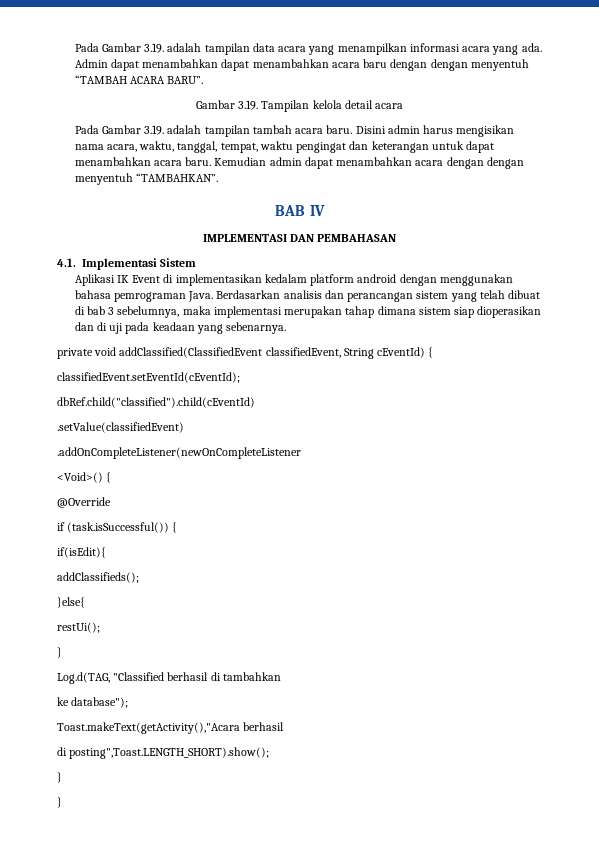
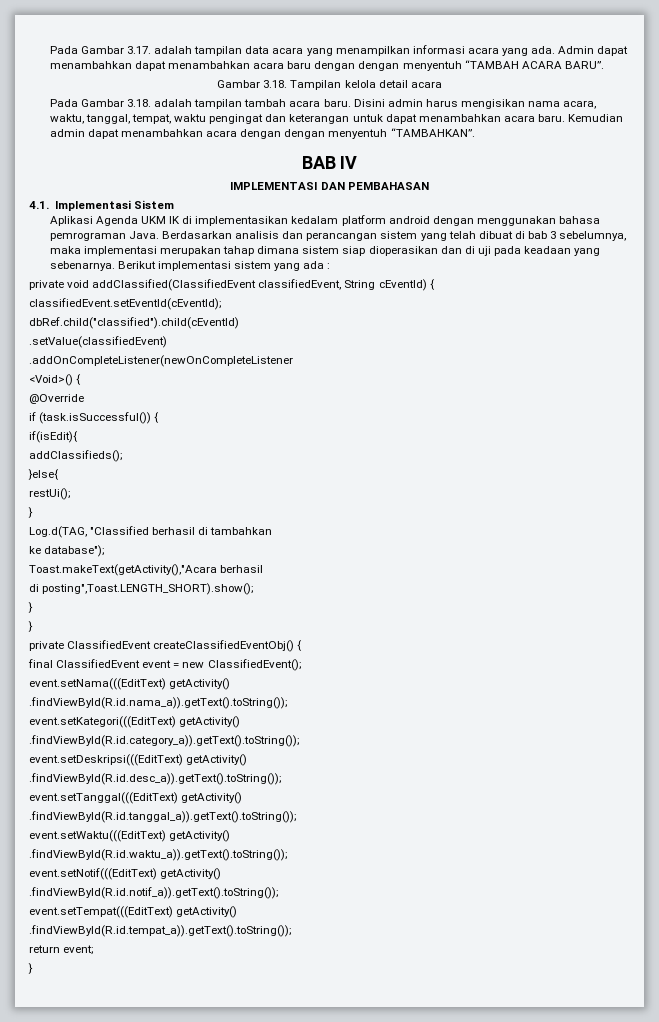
- Pada Gambar 3.19. adalah tampilan data acara yang menampilkan informasi acara yang ada.
+ Pada Gambar 3.17. adalah tampilan data acara yang menampilkan informasi acara yang ada.
- Gambar 3.19. Tampilan kelola detail acara
+ Gambar 3.18. Tampilan kelola detail acara
- Pada Gambar 3.19. adalah tampilan tambah acara baru.
+ Pada Gambar 3.18. adalah tampilan tambah acara baru.
- Aplikasi IK Event di implementasikan kedalam platform android dengan menggunakan bahasa pemrograman Java.
+ Aplikasi Agenda UKM IK di implementasikan kedalam platform android dengan menggunakan bahasa pemrograman Java.
+ Berikut implementasi sistem yang ada :
+ private ClassifiedEvent createClassifiedEventObj() {
+ final ClassifiedEvent event = new ClassifiedEvent();
+ event.setNama(((EditText) getActivity()
+ .findViewById(R.id.nama_a)).getText().toString());
+ event.setKategori(((EditText) getActivity()
+ .findViewById(R.id.category_a)).getText().toString());
+ event.setDeskripsi(((EditText) getActivity()
+ .findViewById(R.id.desc_a)).getText().toString());
+ event.setTanggal(((EditText) getActivity()
+ .findViewById(R.id.tanggal_a)).getText().toString());
+ event.setWaktu(((EditText) getActivity()
+ .findViewById(R.id.waktu_a)).getText().toString());
+ event.setNotif(((EditText) getActivity()
+ .findViewById(R.id.notif_a)).getText().toString());
+ event.setTempat(((EditText) getActivity()
+ .findViewById(R.id.tempat_a)).getText().toString());
+ return event;
+ }

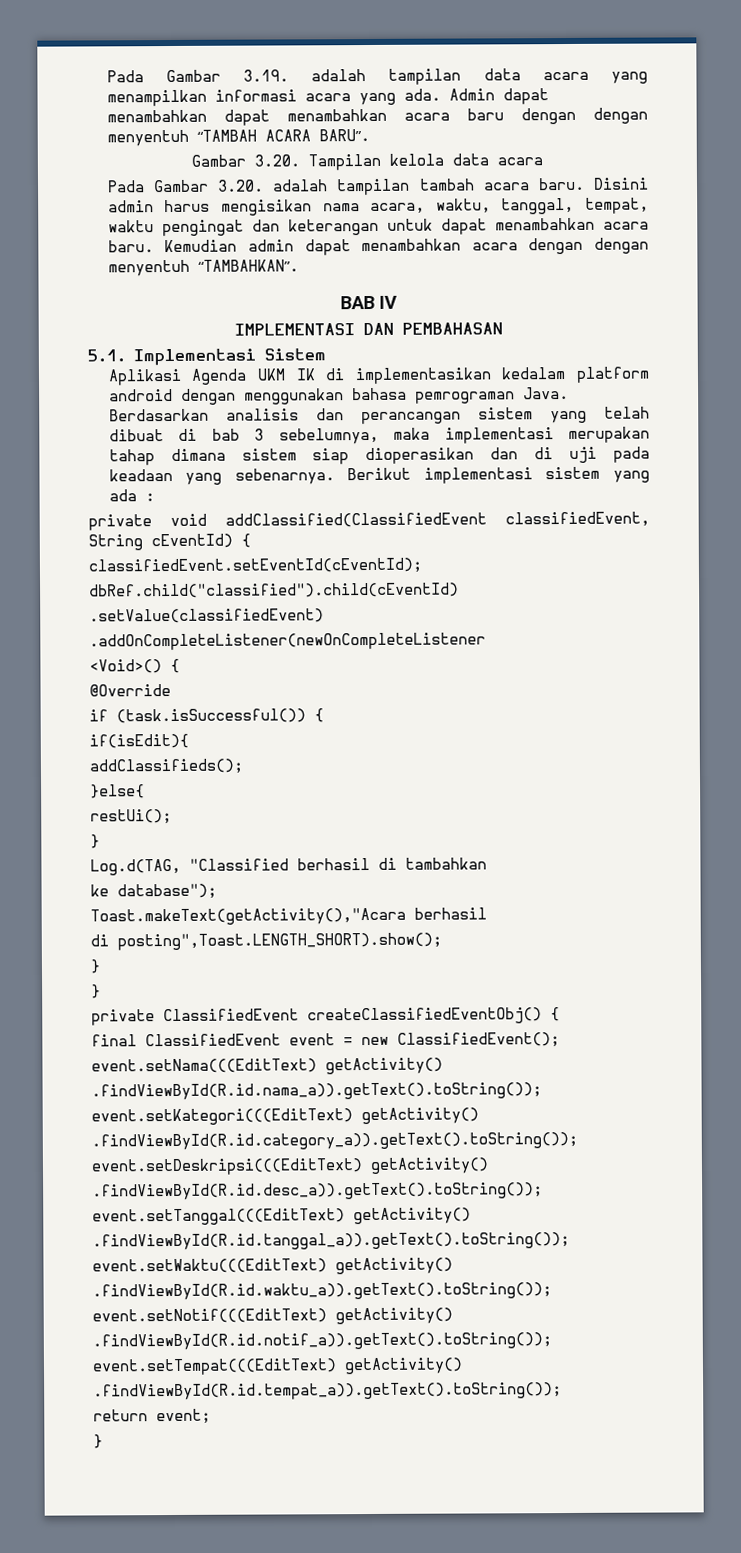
- Pada Gambar 3.17. adalah tampilan data acara yang menampilkan informasi acara yang ada.
+ Pada Gambar 3.19. adalah tampilan data acara yang menampilkan informasi acara yang ada.
- Gambar 3.18. Tampilan kelola detail acara
+ Gambar 3.20. Tampilan kelola data acara
- Pada Gambar 3.18. adalah tampilan tambah acara baru.
+ Pada Gambar 3.20. adalah tampilan tambah acara baru.
- 4.1. Implementasi Sistem
+ 5.1. Implementasi Sistem

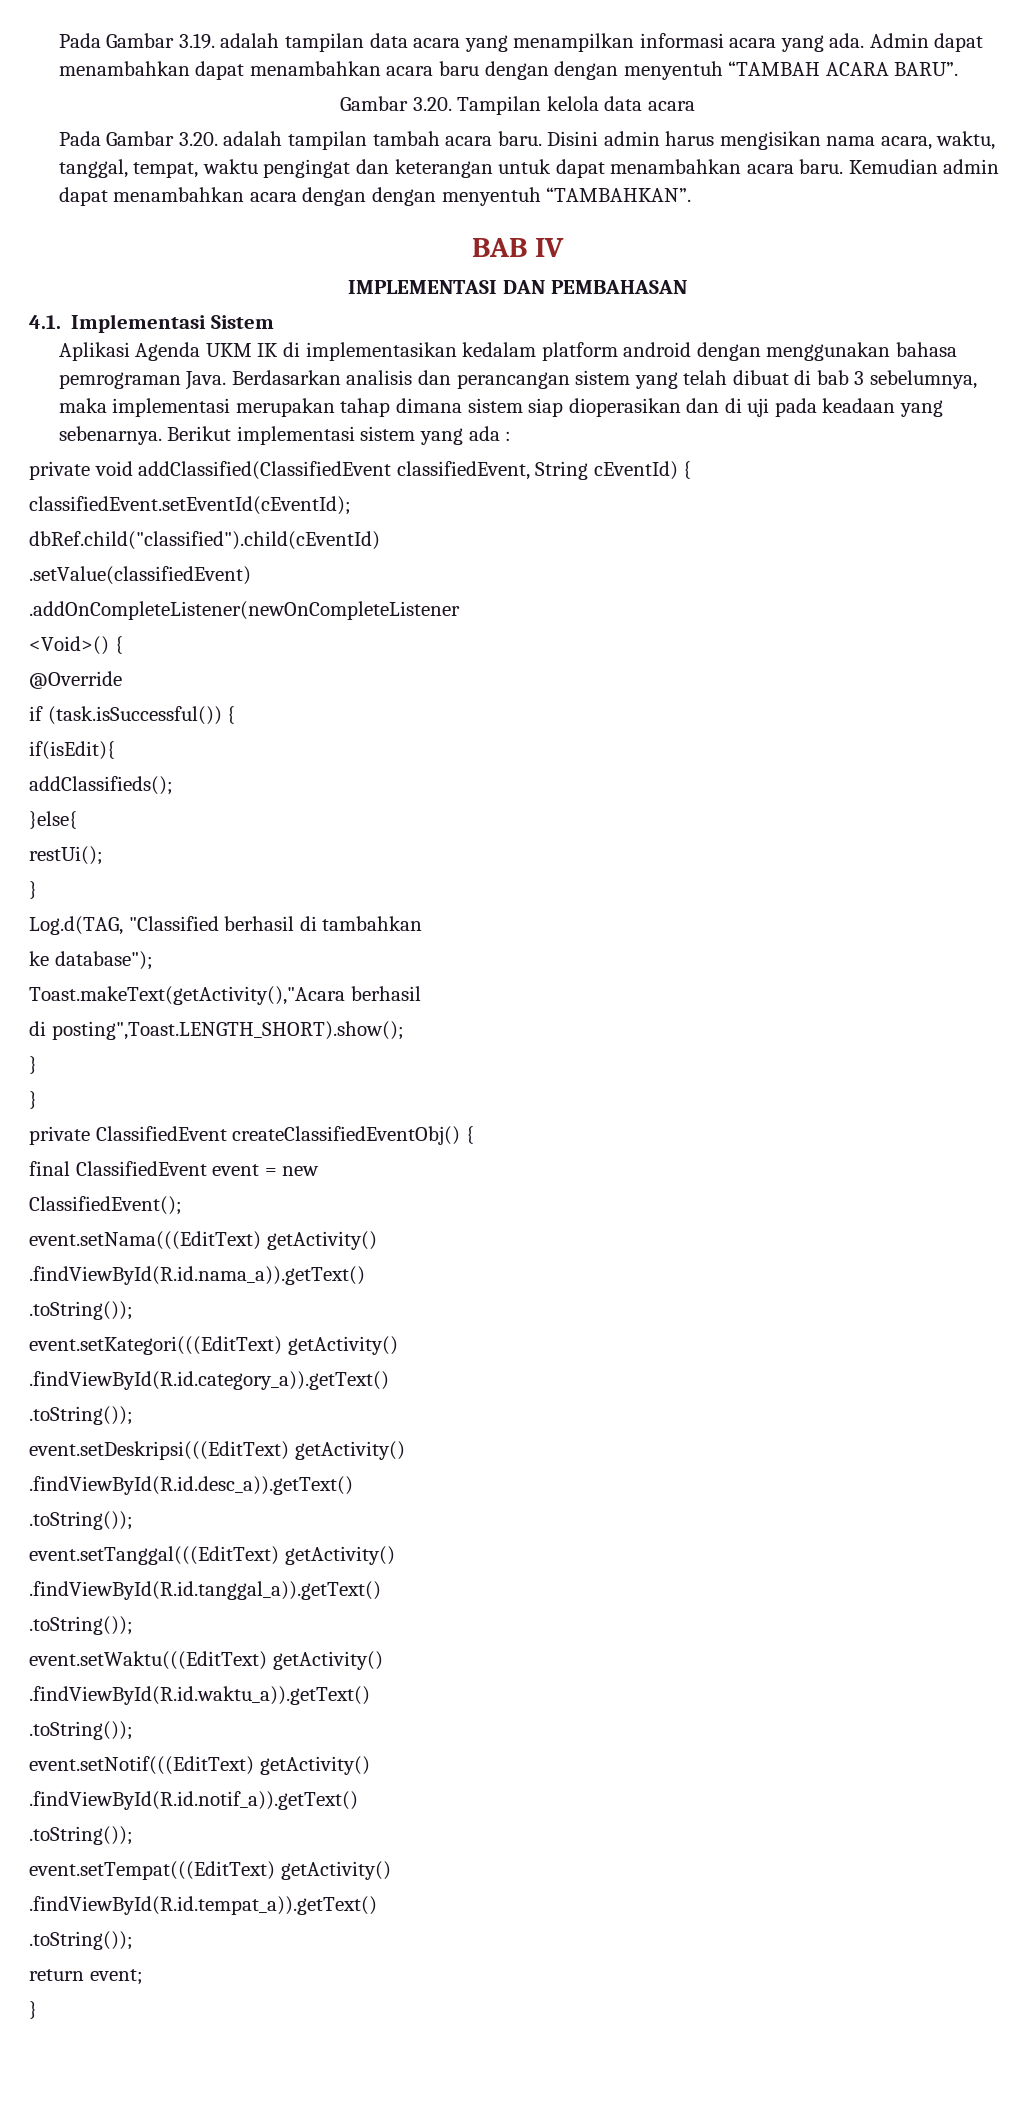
- 5.1. Implementasi Sistem
+ 4.1. Implementasi Sistem
- final ClassifiedEvent event = new ClassifiedEvent();
+ final ClassifiedEvent event = new
+ ClassifiedEvent();
- .findViewById(R.id.nama_a)).getText().toString());
+ .findViewById(R.id.nama_a)).getText()
+ .toString());
- .findViewById(R.id.category_a)).getText().toString());
+ .findViewById(R.id.category_a)).getText()
+ .toString());
- .findViewById(R.id.desc_a)).getText().toString());
+ .findViewById(R.id.desc_a)).getText()
+ .toString());
- .findViewById(R.id.tanggal_a)).getText().toString());
+ .findViewById(R.id.tanggal_a)).getText()
+ .toString());
- .findViewById(R.id.waktu_a)).getText().toString());
+ .findViewById(R.id.waktu_a)).getText()
+ .toString());
- .findViewById(R.id.notif_a)).getText().toString());
+ .findViewById(R.id.notif_a)).getText()
+ .toString());
- .findViewById(R.id.tempat_a)).getText().toString());
+ .findViewById(R.id.tempat_a)).getText()
+ .toString());

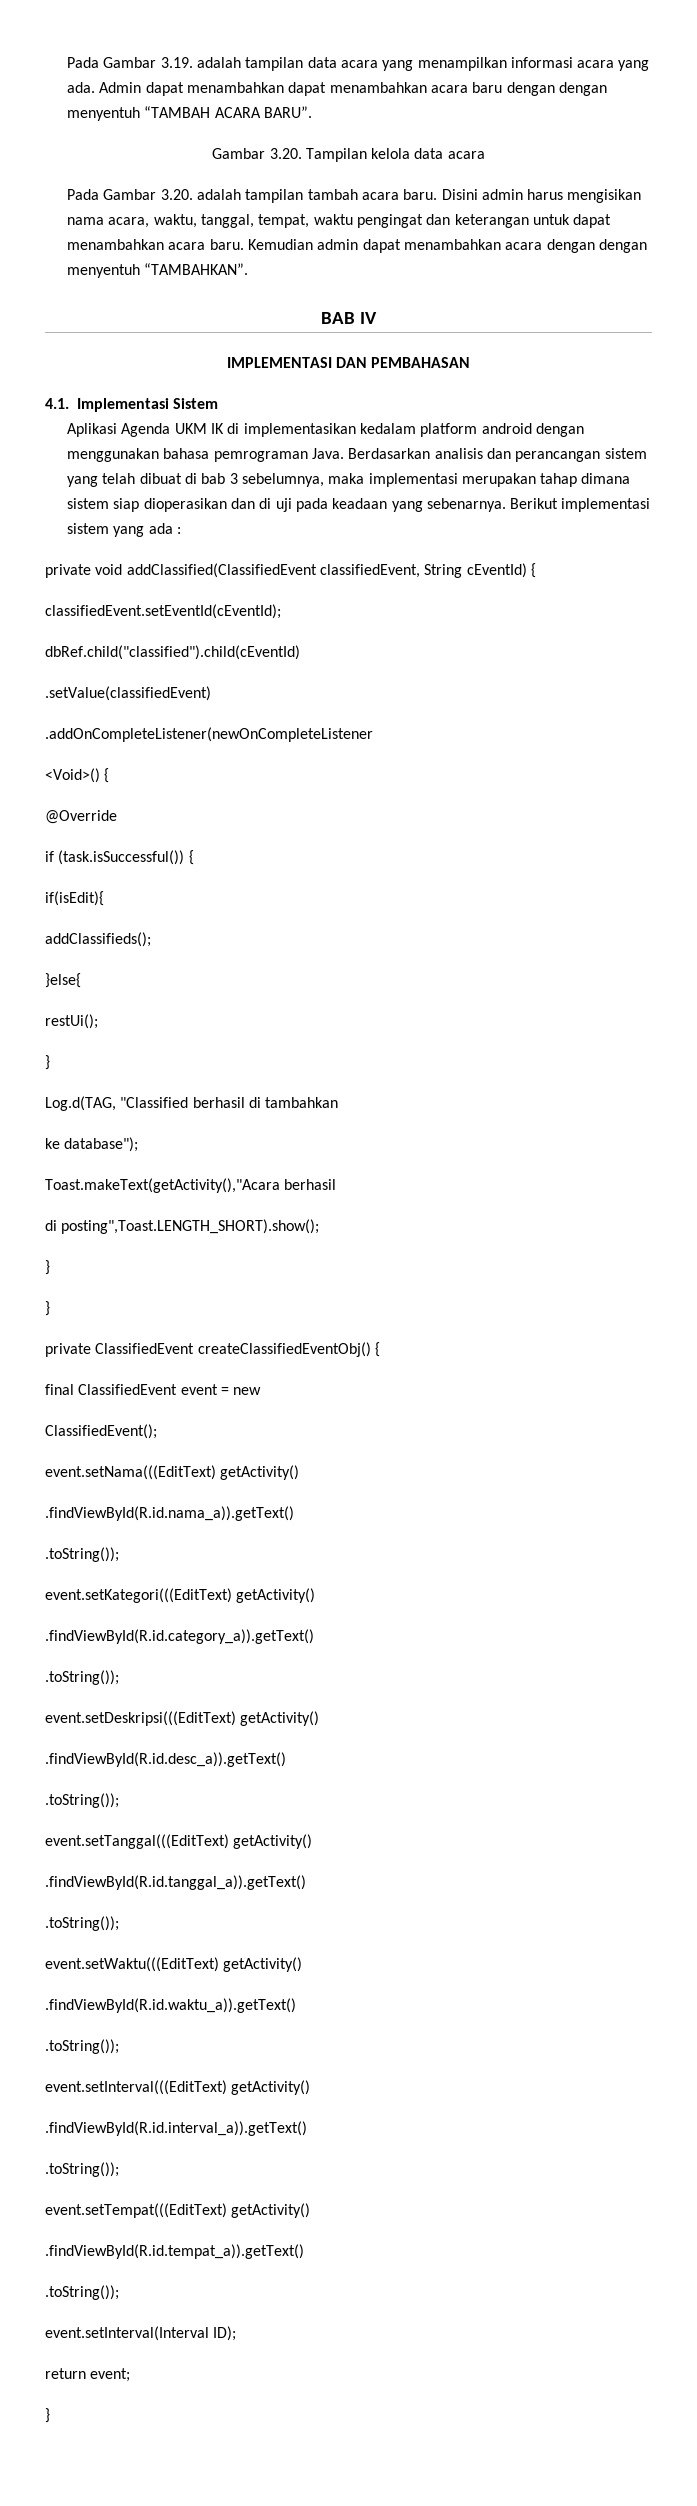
- event.setNotif(((EditText) getActivity()
- .findViewById(R.id.notif_a)).getText()
+ event.setInterval(((EditText) getActivity()
+ .findViewById(R.id.interval_a)).getText()
+ event.setInterval(Interval ID);

